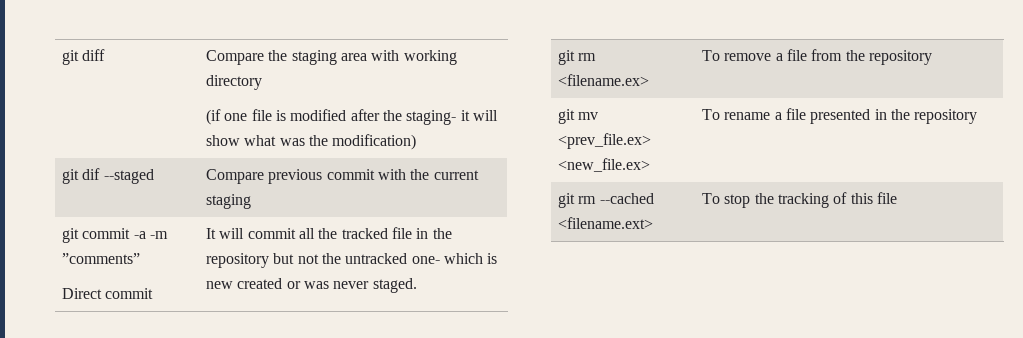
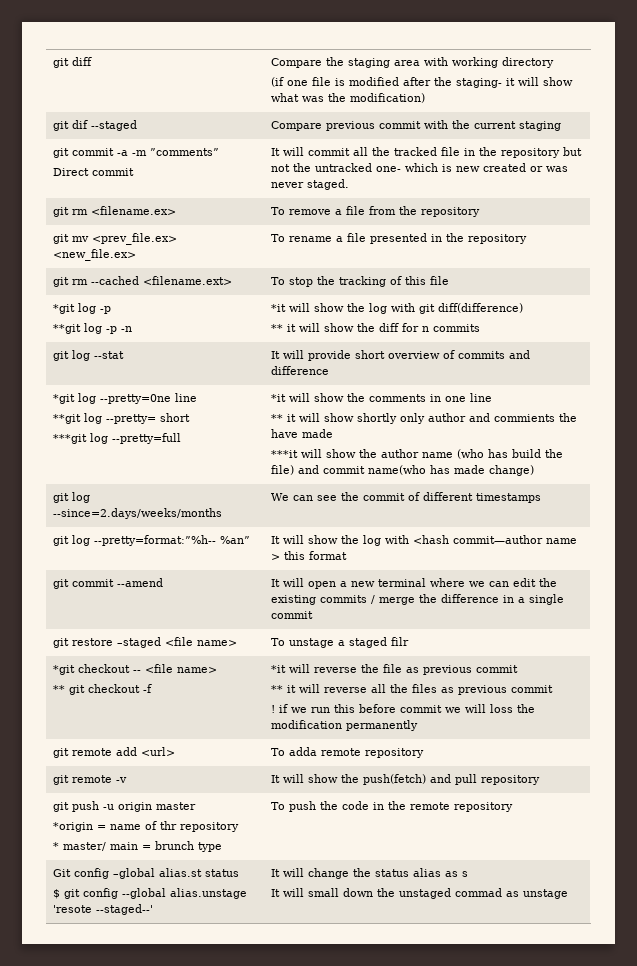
+ *git log -p
+ **git log -p -n | *it will show the log with git diff(difference)
+ ** it will show the diff for n commits
+ git log --stat | It will provide short overview of commits and difference
+ *git log --pretty=0ne line
+ **git log --pretty= short
+ ***git log --pretty=full | *it will show the comments in one line
+ ** it will show shortly only author and commients the have made
+ ***it will show the author name (who has build the file) and commit name(who has made change)
+ git log --since=2.days/weeks/months | We can see the commit of different timestamps
+ git log --pretty=format:”%h-- %an” | It will show the log with <hash commit—author name > this format
+ git commit --amend | It will open a new terminal where we can edit the existing commits / merge the difference in a single commit
+ git restore –staged <file name> | To unstage a staged filr
+ *git checkout -- <file name>
+ ** git checkout -f | *it will reverse the file as previous commit
+ ** it will reverse all the files as previous commit
+ ! if we run this before commit we will loss the modification permanently
+ git remote add <url> | To adda remote repository
+ git remote -v | It will show the push(fetch) and pull repository
+ git push -u origin master
+ *origin = name of thr repository
+ * master/ main = brunch type | To push the code in the remote repository
+ Git config –global alias.st status
+ $ git config --global alias.unstage 'resote --staged--' | It will change the status alias as s
+ It will small down the unstaged commad as unstage

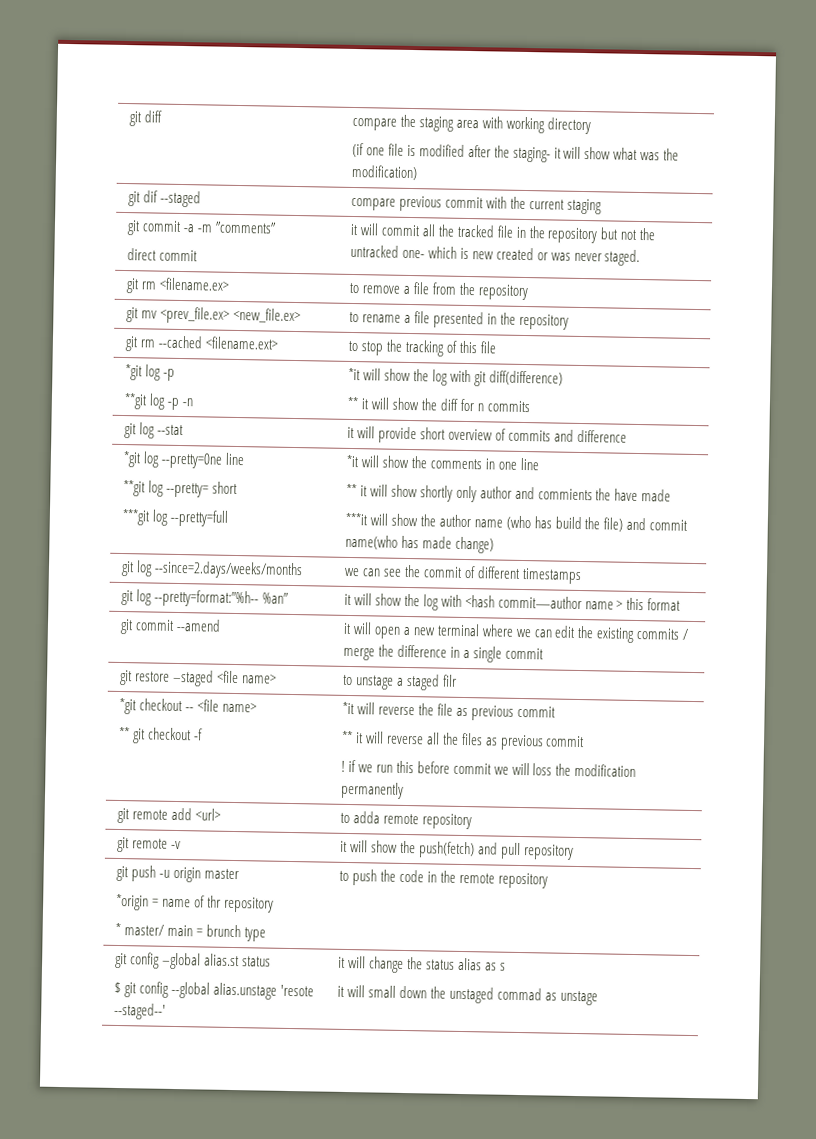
- git diff | Compare the staging area with working directory
+ git diff | compare the staging area with working directory
- git dif --staged | Compare previous commit with the current staging
+ git dif --staged | compare previous commit with the current staging
  git commit -a -m ”comments”
- Direct commit | It will commit all the tracked file in the repository but not the untracked one- which is new created or was never staged.
+ direct commit | it will commit all the tracked file in the repository but not the untracked one- which is new created or was never staged.
- git rm <filename.ex> | To remove a file from the repository
+ git rm <filename.ex> | to remove a file from the repository
- git mv <prev_file.ex> <new_file.ex> | To rename a file presented in the repository
+ git mv <prev_file.ex> <new_file.ex> | to rename a file presented in the repository
- git rm --cached <filename.ext> | To stop the tracking of this file
+ git rm --cached <filename.ext> | to stop the tracking of this file
- git log --stat | It will provide short overview of commits and difference
+ git log --stat | it will provide short overview of commits and difference
- git log --since=2.days/weeks/months | We can see the commit of different timestamps
+ git log --since=2.days/weeks/months | we can see the commit of different timestamps
- git log --pretty=format:”%h-- %an” | It will show the log with <hash commit—author name > this format
+ git log --pretty=format:”%h-- %an” | it will show the log with <hash commit—author name > this format
- git commit --amend | It will open a new terminal where we can edit the existing commits / merge the difference in a single commit
+ git commit --amend | it will open a new terminal where we can edit the existing commits / merge the difference in a single commit
- git restore –staged <file name> | To unstage a staged filr
+ git restore –staged <file name> | to unstage a staged filr
- git remote add <url> | To adda remote repository
+ git remote add <url> | to adda remote repository
- git remote -v | It will show the push(fetch) and pull repository
+ git remote -v | it will show the push(fetch) and pull repository
  git push -u origin master
  *origin = name of thr repository
- * master/ main = brunch type | To push the code in the remote repository
+ * master/ main = brunch type | to push the code in the remote repository
- Git config –global alias.st status
- $ git config --global alias.unstage 'resote --staged--' | It will change the status alias as s
- It will small down the unstaged commad as unstage
+ git config –global alias.st status
+ $ git config --global alias.unstage 'resote --staged--' | it will change the status alias as s
+ it will small down the unstaged commad as unstage

